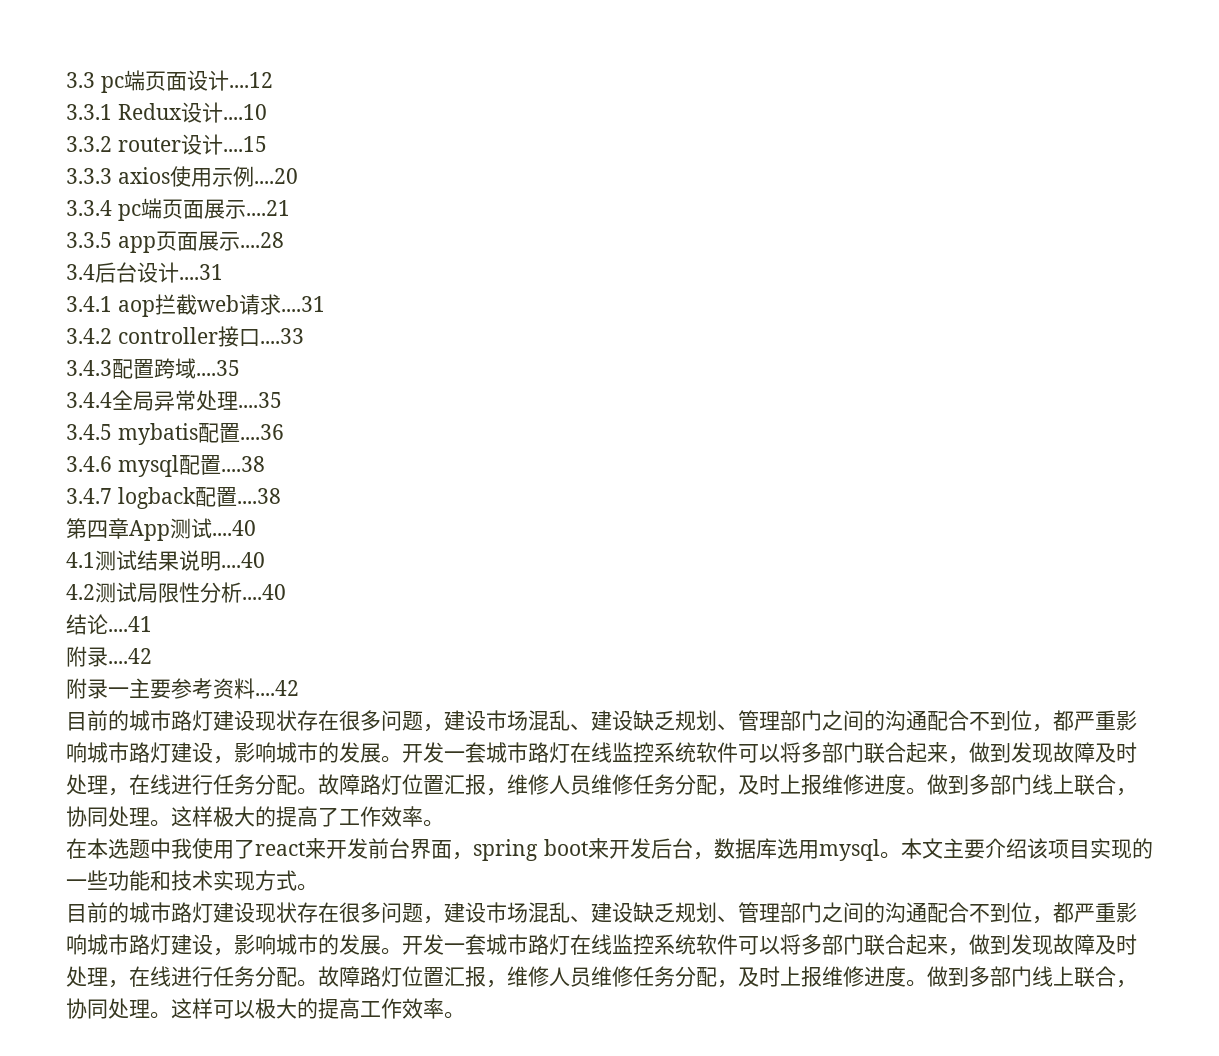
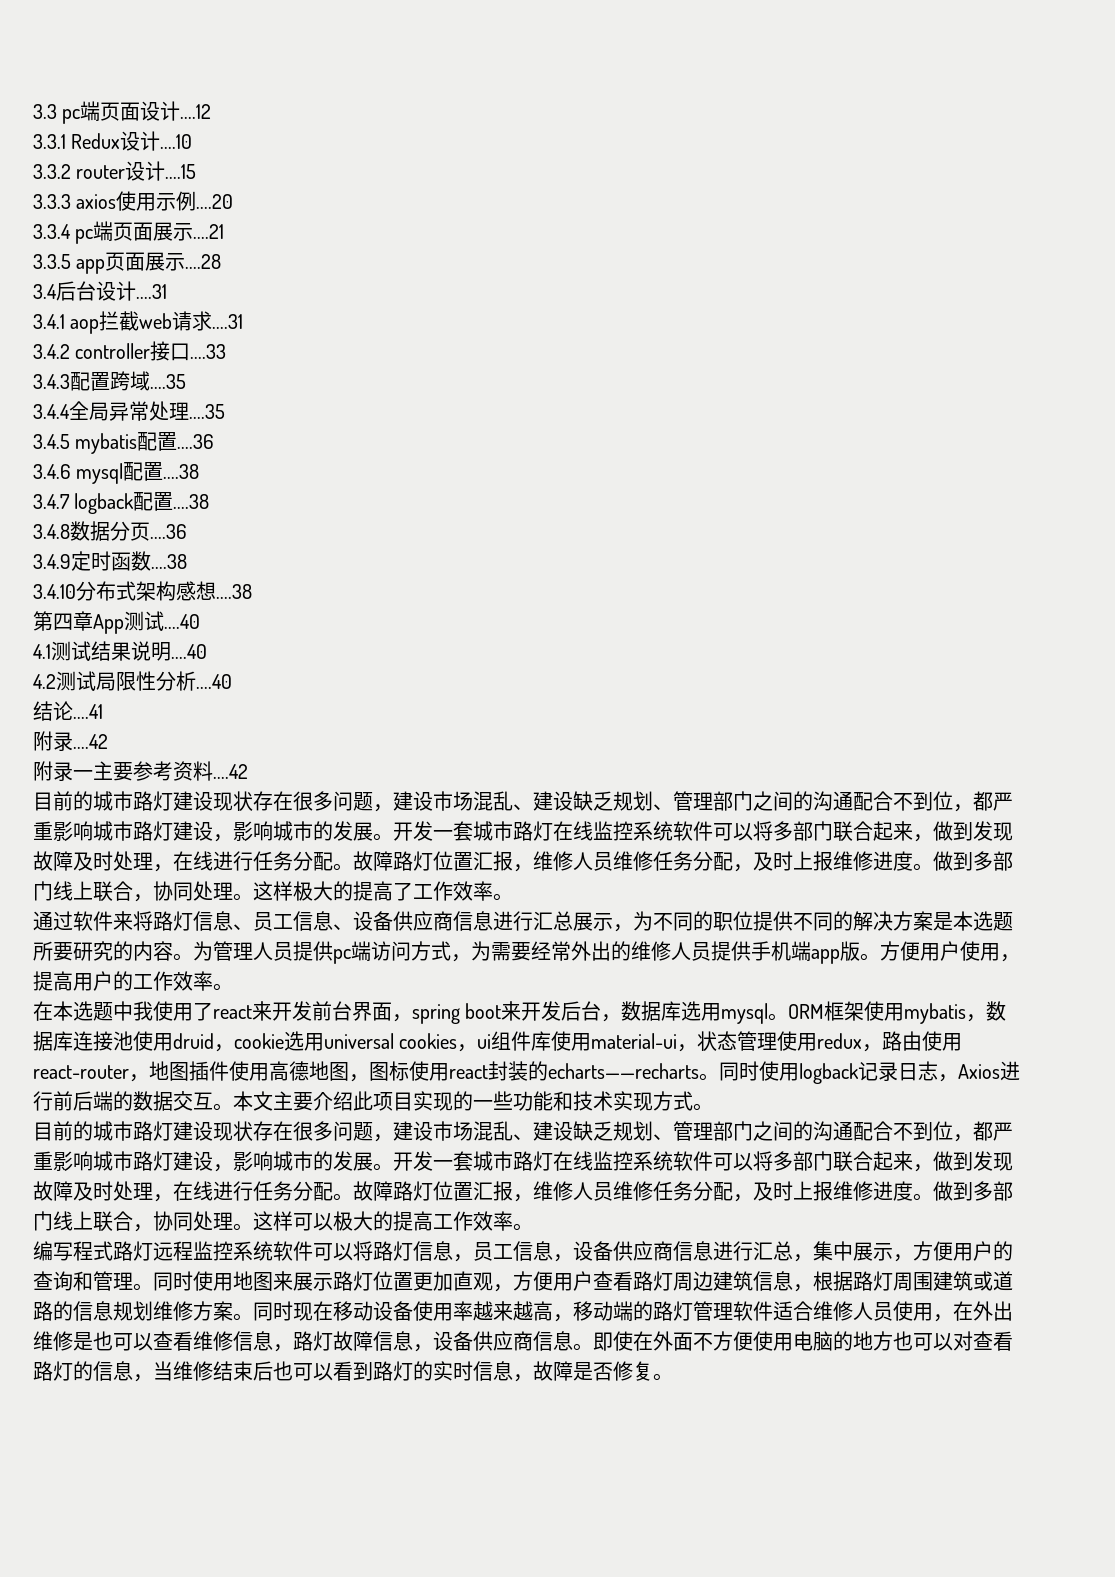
+ 3.4.8数据分页....36
+ 3.4.9定时函数....38
+ 3.4.10分布式架构感想....38
+ 通过软件来将路灯信息、员工信息、设备供应商信息进行汇总展示，为不同的职位提供不同的解决方案是本选题所要研究的内容。为管理人员提供pc端访问方式，为需要经常外出的维修人员提供手机端app版。方便用户使用，提高用户的工作效率。
+ ORM框架使用mybatis，数据库连接池使用druid，cookie选用universal cookies，ui组件库使用material-ui，状态管理使用redux，路由使用react-router，地图插件使用高德地图，图标使用react封装的echarts——recharts。同时使用logback记录日志，Axios进行前后端的数据交互。
- 本文主要介绍该项目实现的一些功能和技术实现方式。
+ 本文主要介绍此项目实现的一些功能和技术实现方式。
+ 编写程式路灯远程监控系统软件可以将路灯信息，员工信息，设备供应商信息进行汇总，集中展示，方便用户的查询和管理。同时使用地图来展示路灯位置更加直观，方便用户查看路灯周边建筑信息，根据路灯周围建筑或道路的信息规划维修方案。同时现在移动设备使用率越来越高，移动端的路灯管理软件适合维修人员使用，在外出维修是也可以查看维修信息，路灯故障信息，设备供应商信息。即使在外面不方便使用电脑的地方也可以对查看路灯的信息，当维修结束后也可以看到路灯的实时信息，故障是否修复。

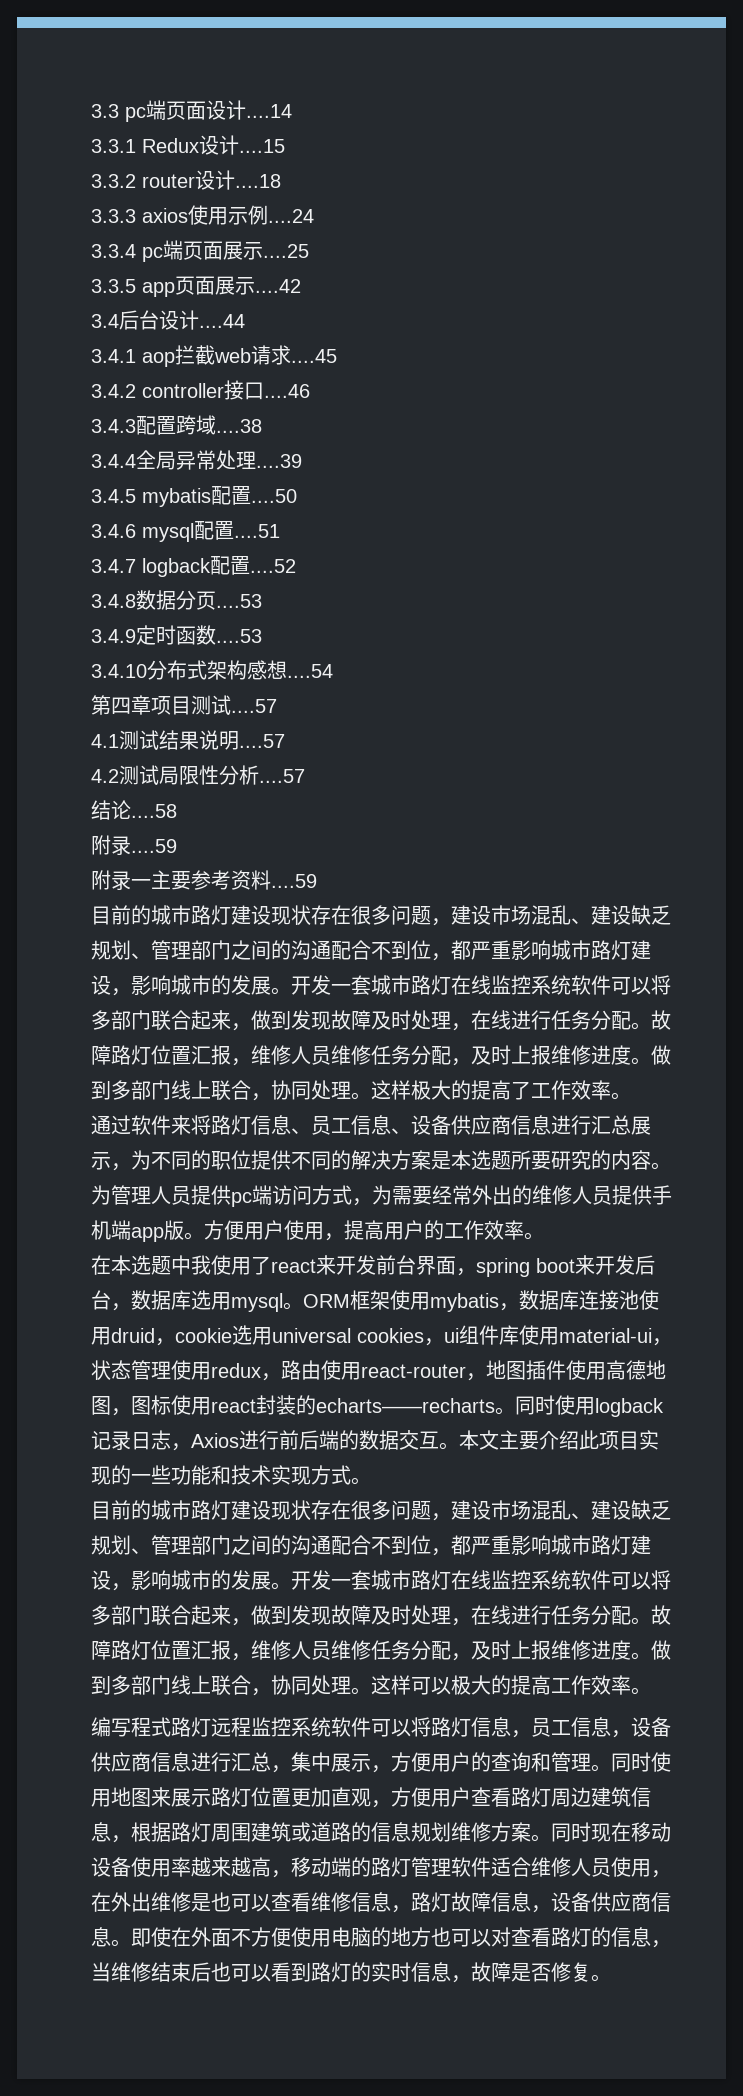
- 3.3 pc端页面设计....12
+ 3.3 pc端页面设计....14
- 3.3.1 Redux设计....10
+ 3.3.1 Redux设计....15
- 3.3.2 router设计....15
+ 3.3.2 router设计....18
- 3.3.3 axios使用示例....20
+ 3.3.3 axios使用示例....24
- 3.3.4 pc端页面展示....21
+ 3.3.4 pc端页面展示....25
- 3.3.5 app页面展示....28
+ 3.3.5 app页面展示....42
- 3.4后台设计....31
+ 3.4后台设计....44
- 3.4.1 aop拦截web请求....31
+ 3.4.1 aop拦截web请求....45
- 3.4.2 controller接口....33
+ 3.4.2 controller接口....46
- 3.4.3配置跨域....35
+ 3.4.3配置跨域....38
- 3.4.4全局异常处理....35
+ 3.4.4全局异常处理....39
- 3.4.5 mybatis配置....36
+ 3.4.5 mybatis配置....50
- 3.4.6 mysql配置....38
+ 3.4.6 mysql配置....51
- 3.4.7 logback配置....38
+ 3.4.7 logback配置....52
- 3.4.8数据分页....36
+ 3.4.8数据分页....53
- 3.4.9定时函数....38
+ 3.4.9定时函数....53
- 3.4.10分布式架构感想....38
+ 3.4.10分布式架构感想....54
- 第四章App测试....40
+ 第四章项目测试....57
- 4.1测试结果说明....40
+ 4.1测试结果说明....57
- 4.2测试局限性分析....40
+ 4.2测试局限性分析....57
- 结论....41
- 附录....42
+ 结论....58
+ 附录....59
- 附录一主要参考资料....42
+ 附录一主要参考资料....59

